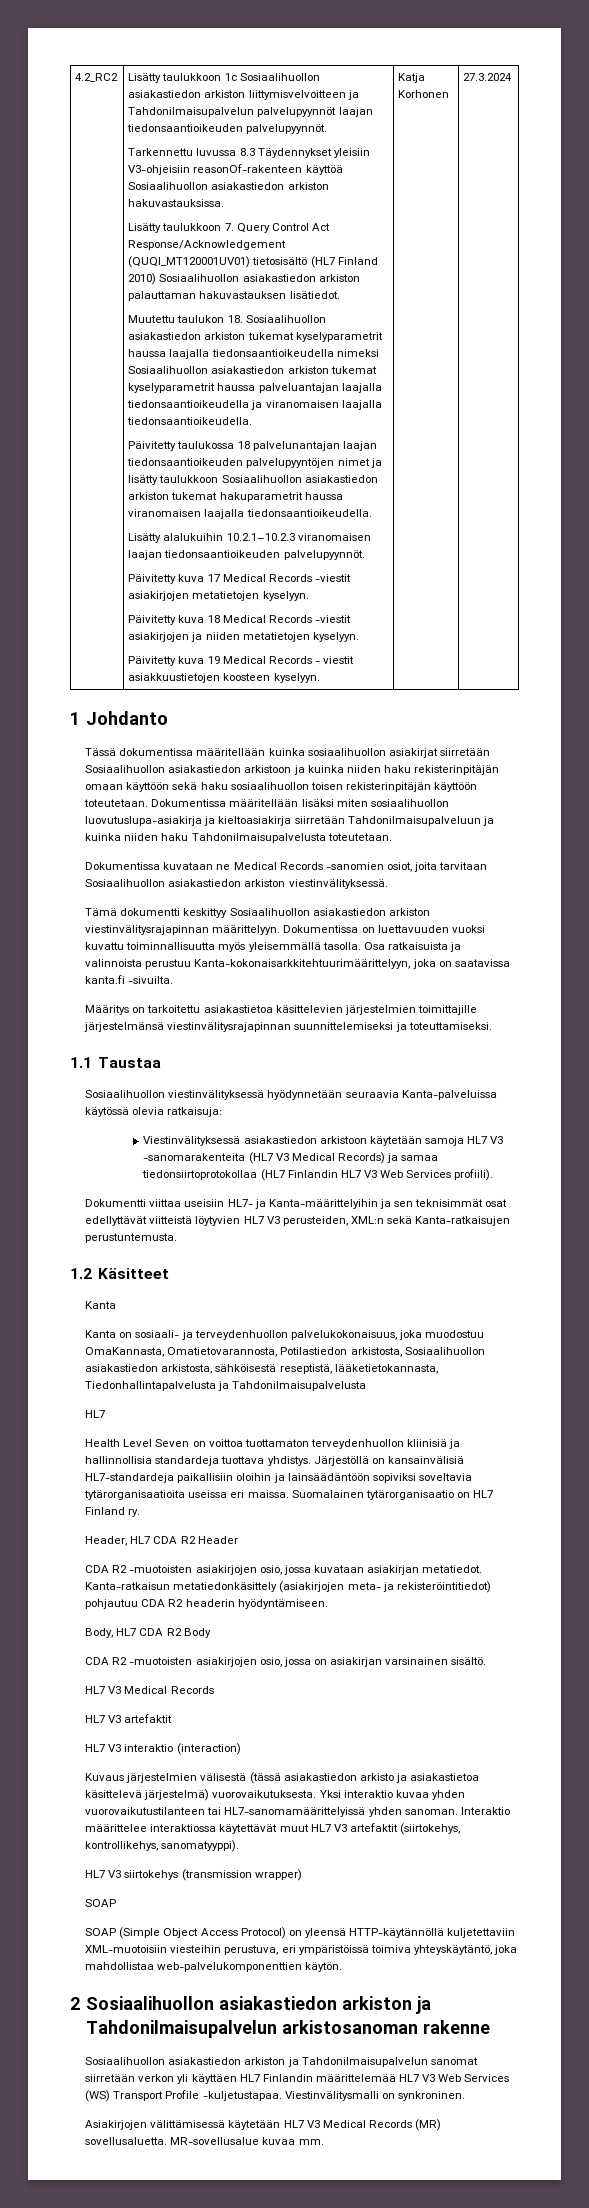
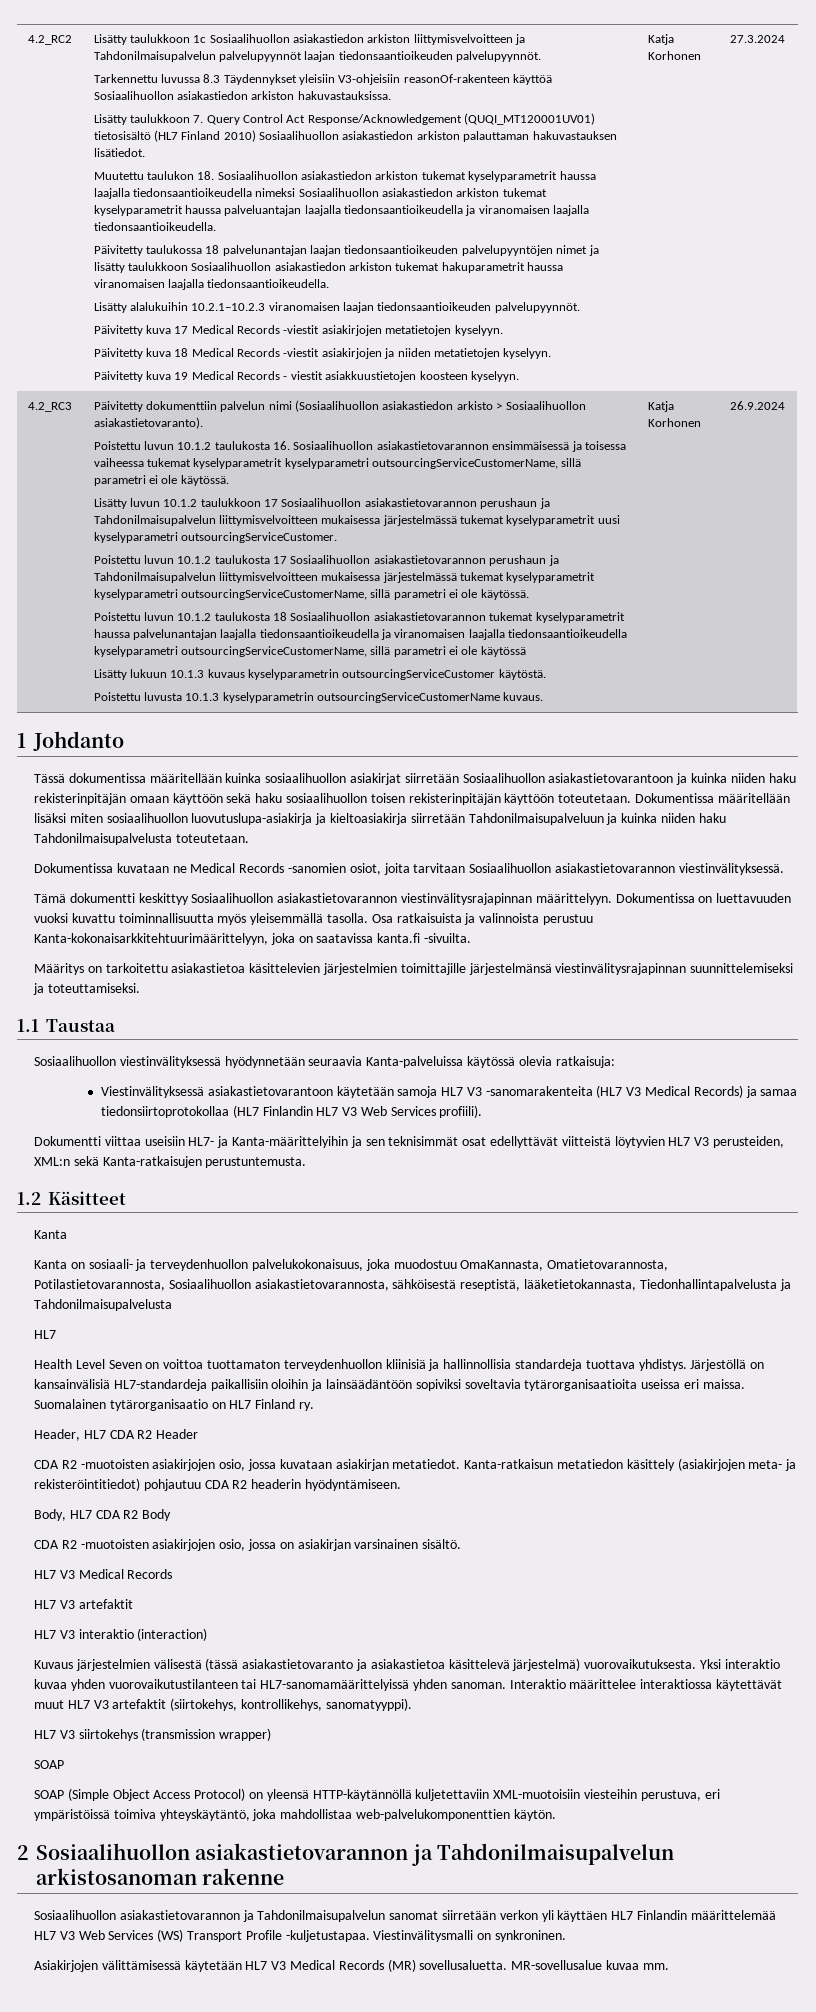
+ 4.2_RC3 | Päivitetty dokumenttiin palvelun nimi (Sosiaalihuollon asiakastiedon arkisto > Sosiaalihuollon asiakastietovaranto).
+ Poistettu luvun 10.1.2 taulukosta 16. Sosiaalihuollon asiakastietovarannon ensimmäisessä ja toisessa vaiheessa tukemat kyselyparametrit kyselyparametri outsourcingServiceCustomerName, sillä parametri ei ole käytössä.
+ Lisätty luvun 10.1.2 taulukkoon 17 Sosiaalihuollon asiakastietovarannon perushaun ja Tahdonilmaisupalvelun liittymisvelvoitteen mukaisessa järjestelmässä tukemat kyselyparametrit uusi kyselyparametri outsourcingServiceCustomer.
+ Poistettu luvun 10.1.2 taulukosta 17 Sosiaalihuollon asiakastietovarannon perushaun ja Tahdonilmaisupalvelun liittymisvelvoitteen mukaisessa järjestelmässä tukemat kyselyparametrit kyselyparametri outsourcingServiceCustomerName, sillä parametri ei ole käytössä.
+ Poistettu luvun 10.1.2 taulukosta 18 Sosiaalihuollon asiakastietovarannon tukemat kyselyparametrit haussa palvelunantajan laajalla tiedonsaantioikeudella ja viranomaisen laajalla tiedonsaantioikeudella kyselyparametri outsourcingServiceCustomerName, sillä parametri ei ole käytössä
+ Lisätty lukuun 10.1.3 kuvaus kyselyparametrin outsourcingServiceCustomer käytöstä.
+ Poistettu luvusta 10.1.3 kyselyparametrin outsourcingServiceCustomerName kuvaus. | Katja Korhonen | 26.9.2024
- Tässä dokumentissa määritellään kuinka sosiaalihuollon asiakirjat siirretään Sosiaalihuollon asiakastiedon arkistoon ja kuinka niiden haku rekisterinpitäjän omaan käyttöön sekä haku sosiaalihuollon toisen rekisterinpitäjän käyttöön toteutetaan.
+ Tässä dokumentissa määritellään kuinka sosiaalihuollon asiakirjat siirretään Sosiaalihuollon asiakastietovarantoon ja kuinka niiden haku rekisterinpitäjän omaan käyttöön sekä haku sosiaalihuollon toisen rekisterinpitäjän käyttöön toteutetaan.
- Dokumentissa kuvataan ne Medical Records -sanomien osiot, joita tarvitaan Sosiaalihuollon asiakastiedon arkiston viestinvälityksessä.
+ Dokumentissa kuvataan ne Medical Records -sanomien osiot, joita tarvitaan Sosiaalihuollon asiakastietovarannon viestinvälityksessä.
- Tämä dokumentti keskittyy Sosiaalihuollon asiakastiedon arkiston viestinvälitysrajapinnan määrittelyyn.
+ Tämä dokumentti keskittyy Sosiaalihuollon asiakastietovarannon viestinvälitysrajapinnan määrittelyyn.
- Viestinvälityksessä asiakastiedon arkistoon käytetään samoja HL7 V3 -sanomarakenteita (HL7 V3 Medical Records) ja samaa tiedonsiirtoprotokollaa (HL7 Finlandin HL7 V3 Web Services profiili).
+ Viestinvälityksessä asiakastietovarantoon käytetään samoja HL7 V3 -sanomarakenteita (HL7 V3 Medical Records) ja samaa tiedonsiirtoprotokollaa (HL7 Finlandin HL7 V3 Web Services profiili).
- Kanta on sosiaali- ja terveydenhuollon palvelukokonaisuus, joka muodostuu OmaKannasta, Omatietovarannosta, Potilastiedon arkistosta, Sosiaalihuollon asiakastiedon arkistosta, sähköisestä reseptistä, lääketietokannasta, Tiedonhallintapalvelusta ja Tahdonilmaisupalvelusta
+ Kanta on sosiaali- ja terveydenhuollon palvelukokonaisuus, joka muodostuu OmaKannasta, Omatietovarannosta, Potilastietovarannosta, Sosiaalihuollon asiakastietovarannosta, sähköisestä reseptistä, lääketietokannasta, Tiedonhallintapalvelusta ja Tahdonilmaisupalvelusta
- Kanta-ratkaisun metatiedonkäsittely (asiakirjojen meta- ja rekisteröintitiedot) pohjautuu CDA R2 headerin hyödyntämiseen.
+ Kanta-ratkaisun metatiedon käsittely (asiakirjojen meta- ja rekisteröintitiedot) pohjautuu CDA R2 headerin hyödyntämiseen.
- Kuvaus järjestelmien välisestä (tässä asiakastiedon arkisto ja asiakastietoa käsittelevä järjestelmä) vuorovaikutuksesta.
+ Kuvaus järjestelmien välisestä (tässä asiakastietovaranto ja asiakastietoa käsittelevä järjestelmä) vuorovaikutuksesta.
- 2 Sosiaalihuollon asiakastiedon arkiston ja Tahdonilmaisupalvelun arkistosanoman rakenne
+ 2 Sosiaalihuollon asiakastietovarannon ja Tahdonilmaisupalvelun arkistosanoman rakenne
- Sosiaalihuollon asiakastiedon arkiston ja Tahdonilmaisupalvelun sanomat siirretään verkon yli käyttäen HL7 Finlandin määrittelemää HL7 V3 Web Services (WS) Transport Profile -kuljetustapaa.
+ Sosiaalihuollon asiakastietovarannon ja Tahdonilmaisupalvelun sanomat siirretään verkon yli käyttäen HL7 Finlandin määrittelemää HL7 V3 Web Services (WS) Transport Profile -kuljetustapaa.

